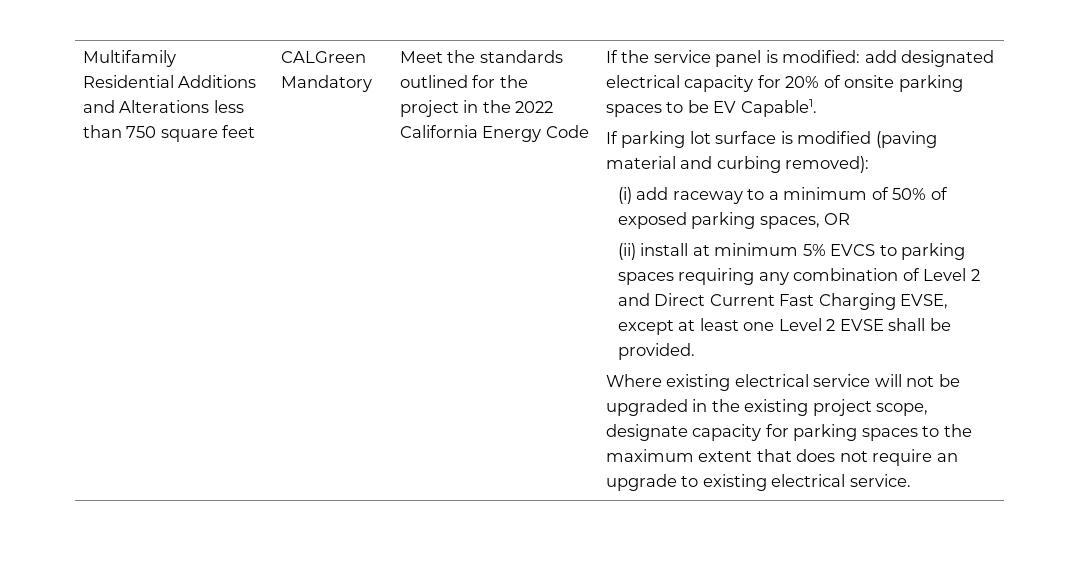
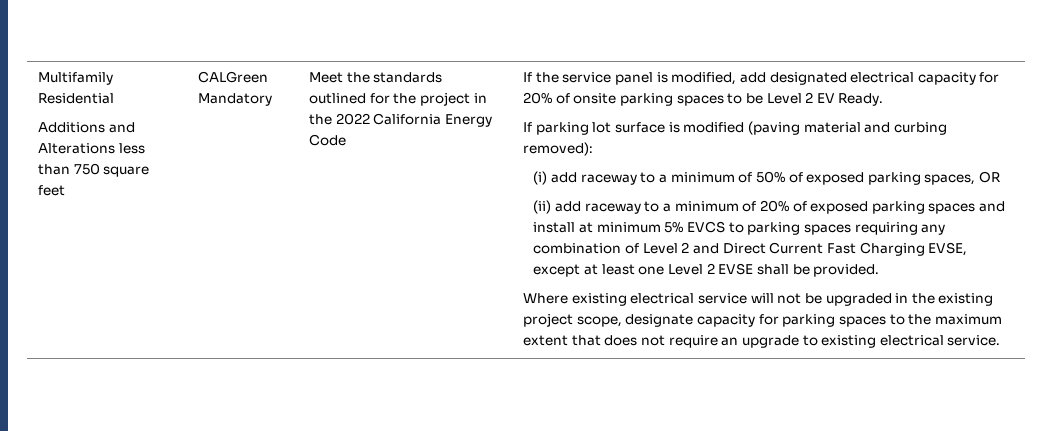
- Multifamily Residential Additions and Alterations less than 750 square feet
+ Multifamily Residential
+ Additions and Alterations less than 750 square feet
- If the service panel is modified: add designated electrical capacity for 20% of onsite parking spaces to be EV Capable1.
+ If the service panel is modified, add designated electrical capacity for 20% of onsite parking spaces to be Level 2 EV Ready.
- (ii) install at minimum 5% EVCS to parking spaces requiring any combination of Level 2 and Direct Current Fast Charging EVSE, except at least one Level 2 EVSE shall be provided.
+ (ii) add raceway to a minimum of 20% of exposed parking spaces and install at minimum 5% EVCS to parking spaces requiring any combination of Level 2 and Direct Current Fast Charging EVSE, except at least one Level 2 EVSE shall be provided.

